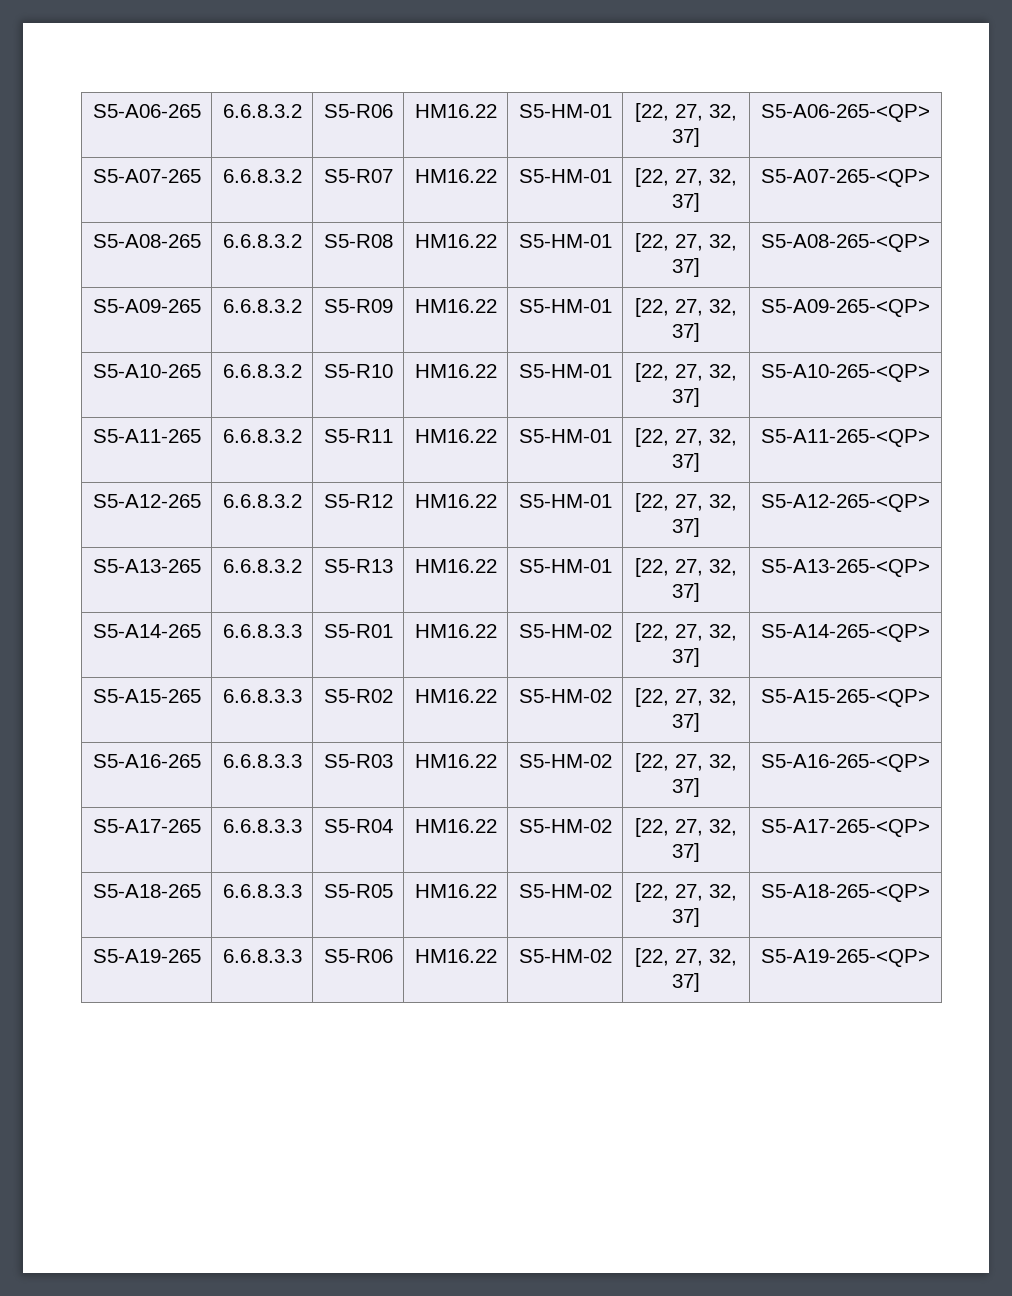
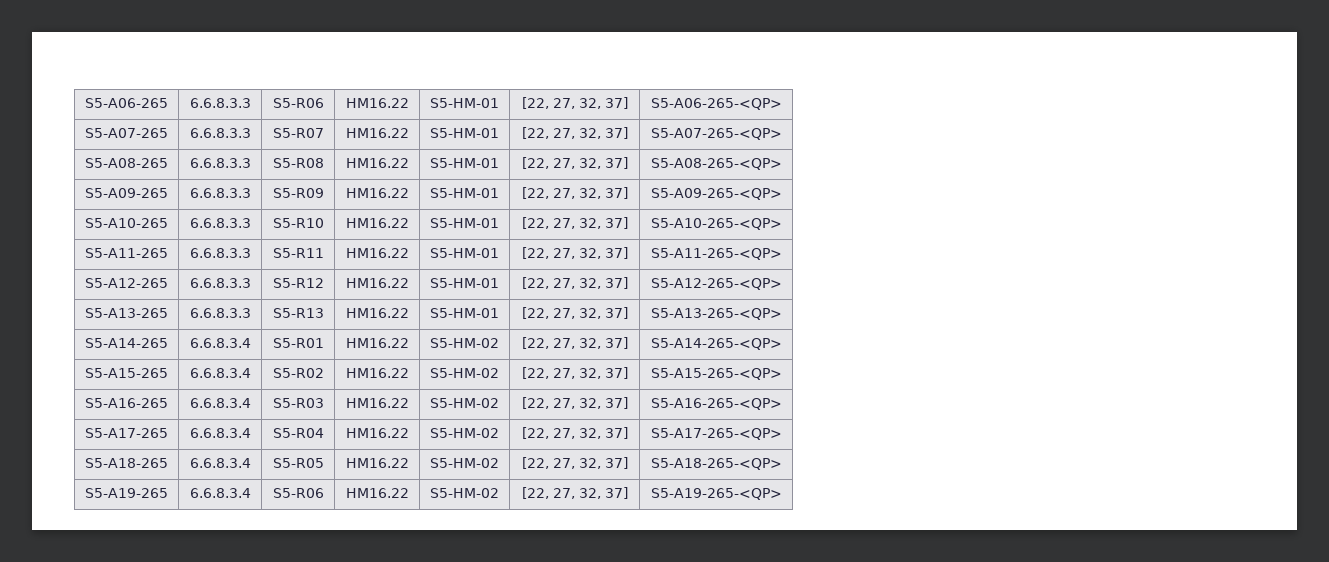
- S5-A06-265 | 6.6.8.3.2 | S5-R06 | HM16.22 | S5-HM-01 | [22, 27, 32, 37] | S5-A06-265-<QP>
+ S5-A06-265 | 6.6.8.3.3 | S5-R06 | HM16.22 | S5-HM-01 | [22, 27, 32, 37] | S5-A06-265-<QP>
- S5-A07-265 | 6.6.8.3.2 | S5-R07 | HM16.22 | S5-HM-01 | [22, 27, 32, 37] | S5-A07-265-<QP>
+ S5-A07-265 | 6.6.8.3.3 | S5-R07 | HM16.22 | S5-HM-01 | [22, 27, 32, 37] | S5-A07-265-<QP>
- S5-A08-265 | 6.6.8.3.2 | S5-R08 | HM16.22 | S5-HM-01 | [22, 27, 32, 37] | S5-A08-265-<QP>
+ S5-A08-265 | 6.6.8.3.3 | S5-R08 | HM16.22 | S5-HM-01 | [22, 27, 32, 37] | S5-A08-265-<QP>
- S5-A09-265 | 6.6.8.3.2 | S5-R09 | HM16.22 | S5-HM-01 | [22, 27, 32, 37] | S5-A09-265-<QP>
+ S5-A09-265 | 6.6.8.3.3 | S5-R09 | HM16.22 | S5-HM-01 | [22, 27, 32, 37] | S5-A09-265-<QP>
- S5-A10-265 | 6.6.8.3.2 | S5-R10 | HM16.22 | S5-HM-01 | [22, 27, 32, 37] | S5-A10-265-<QP>
+ S5-A10-265 | 6.6.8.3.3 | S5-R10 | HM16.22 | S5-HM-01 | [22, 27, 32, 37] | S5-A10-265-<QP>
- S5-A11-265 | 6.6.8.3.2 | S5-R11 | HM16.22 | S5-HM-01 | [22, 27, 32, 37] | S5-A11-265-<QP>
+ S5-A11-265 | 6.6.8.3.3 | S5-R11 | HM16.22 | S5-HM-01 | [22, 27, 32, 37] | S5-A11-265-<QP>
- S5-A12-265 | 6.6.8.3.2 | S5-R12 | HM16.22 | S5-HM-01 | [22, 27, 32, 37] | S5-A12-265-<QP>
+ S5-A12-265 | 6.6.8.3.3 | S5-R12 | HM16.22 | S5-HM-01 | [22, 27, 32, 37] | S5-A12-265-<QP>
- S5-A13-265 | 6.6.8.3.2 | S5-R13 | HM16.22 | S5-HM-01 | [22, 27, 32, 37] | S5-A13-265-<QP>
+ S5-A13-265 | 6.6.8.3.3 | S5-R13 | HM16.22 | S5-HM-01 | [22, 27, 32, 37] | S5-A13-265-<QP>
- S5-A14-265 | 6.6.8.3.3 | S5-R01 | HM16.22 | S5-HM-02 | [22, 27, 32, 37] | S5-A14-265-<QP>
+ S5-A14-265 | 6.6.8.3.4 | S5-R01 | HM16.22 | S5-HM-02 | [22, 27, 32, 37] | S5-A14-265-<QP>
- S5-A15-265 | 6.6.8.3.3 | S5-R02 | HM16.22 | S5-HM-02 | [22, 27, 32, 37] | S5-A15-265-<QP>
+ S5-A15-265 | 6.6.8.3.4 | S5-R02 | HM16.22 | S5-HM-02 | [22, 27, 32, 37] | S5-A15-265-<QP>
- S5-A16-265 | 6.6.8.3.3 | S5-R03 | HM16.22 | S5-HM-02 | [22, 27, 32, 37] | S5-A16-265-<QP>
+ S5-A16-265 | 6.6.8.3.4 | S5-R03 | HM16.22 | S5-HM-02 | [22, 27, 32, 37] | S5-A16-265-<QP>
- S5-A17-265 | 6.6.8.3.3 | S5-R04 | HM16.22 | S5-HM-02 | [22, 27, 32, 37] | S5-A17-265-<QP>
+ S5-A17-265 | 6.6.8.3.4 | S5-R04 | HM16.22 | S5-HM-02 | [22, 27, 32, 37] | S5-A17-265-<QP>
- S5-A18-265 | 6.6.8.3.3 | S5-R05 | HM16.22 | S5-HM-02 | [22, 27, 32, 37] | S5-A18-265-<QP>
+ S5-A18-265 | 6.6.8.3.4 | S5-R05 | HM16.22 | S5-HM-02 | [22, 27, 32, 37] | S5-A18-265-<QP>
- S5-A19-265 | 6.6.8.3.3 | S5-R06 | HM16.22 | S5-HM-02 | [22, 27, 32, 37] | S5-A19-265-<QP>
+ S5-A19-265 | 6.6.8.3.4 | S5-R06 | HM16.22 | S5-HM-02 | [22, 27, 32, 37] | S5-A19-265-<QP>

